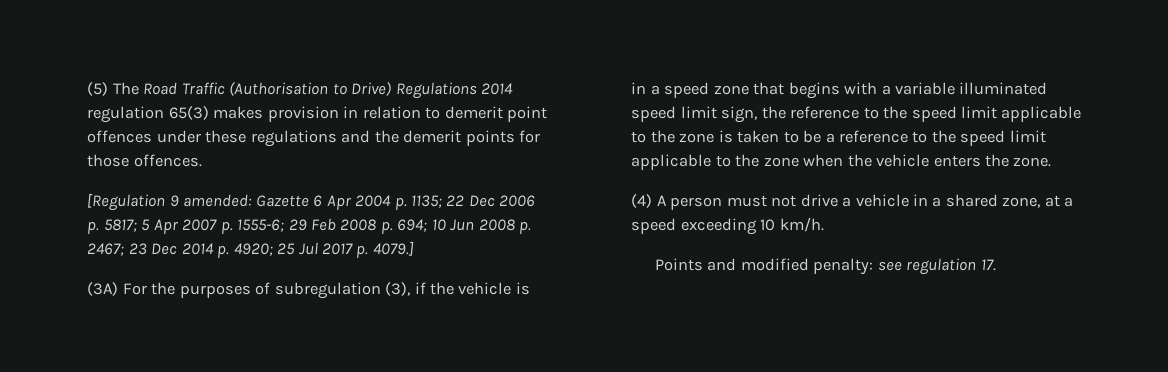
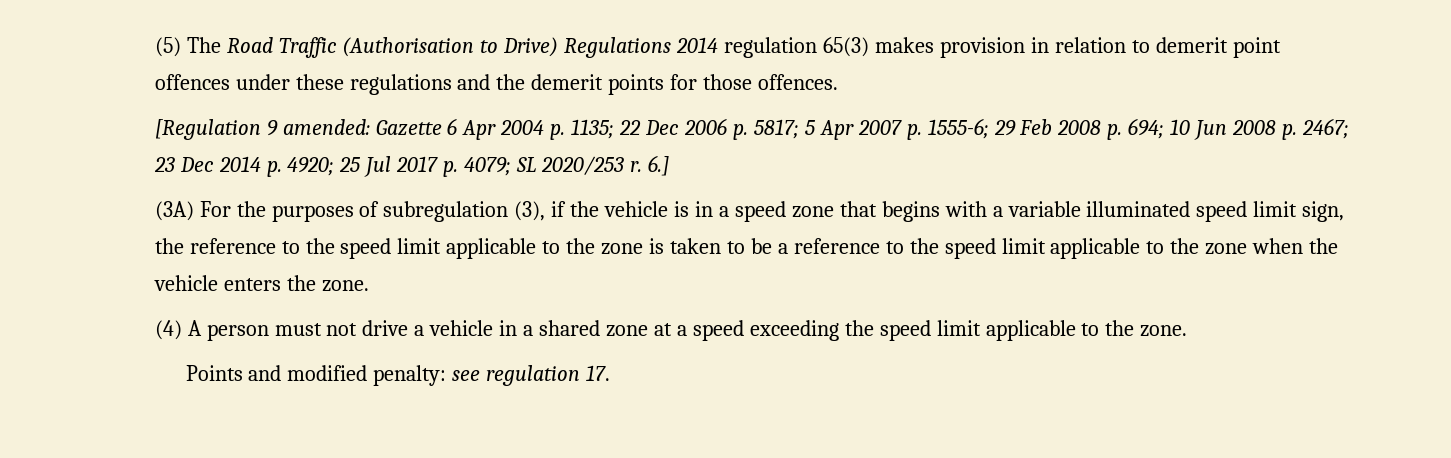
- [Regulation 9 amended: Gazette 6 Apr 2004 p. 1135; 22 Dec 2006 p. 5817; 5 Apr 2007 p. 1555-6; 29 Feb 2008 p. 694; 10 Jun 2008 p. 2467; 23 Dec 2014 p. 4920; 25 Jul 2017 p. 4079.]
+ [Regulation 9 amended: Gazette 6 Apr 2004 p. 1135; 22 Dec 2006 p. 5817; 5 Apr 2007 p. 1555-6; 29 Feb 2008 p. 694; 10 Jun 2008 p. 2467; 23 Dec 2014 p. 4920; 25 Jul 2017 p. 4079; SL 2020/253 r. 6.]
- (4) A person must not drive a vehicle in a shared zone, at a speed exceeding 10 km/h.
+ (4) A person must not drive a vehicle in a shared zone at a speed exceeding the speed limit applicable to the zone.

